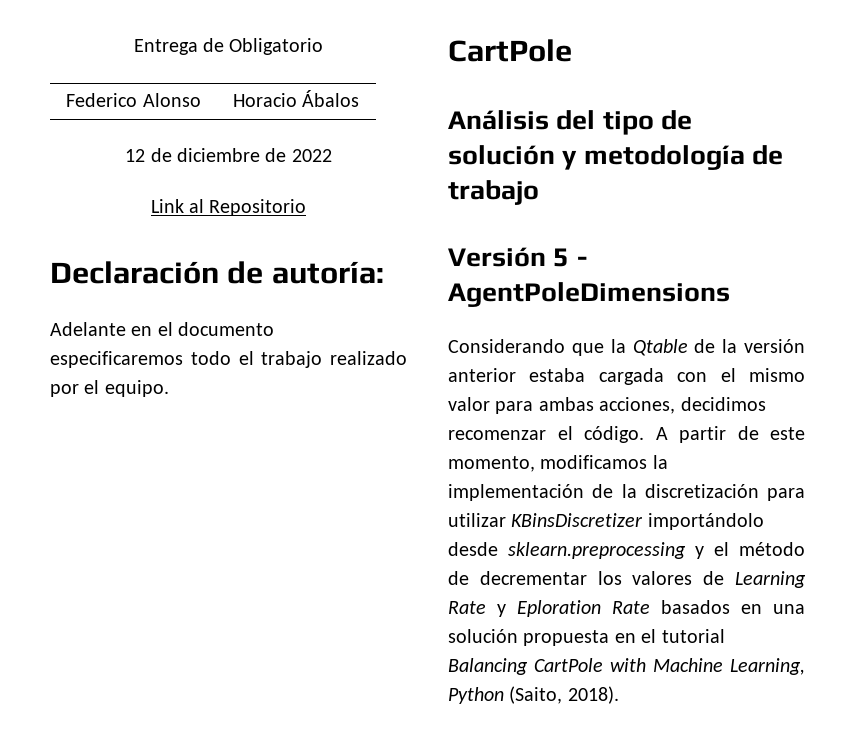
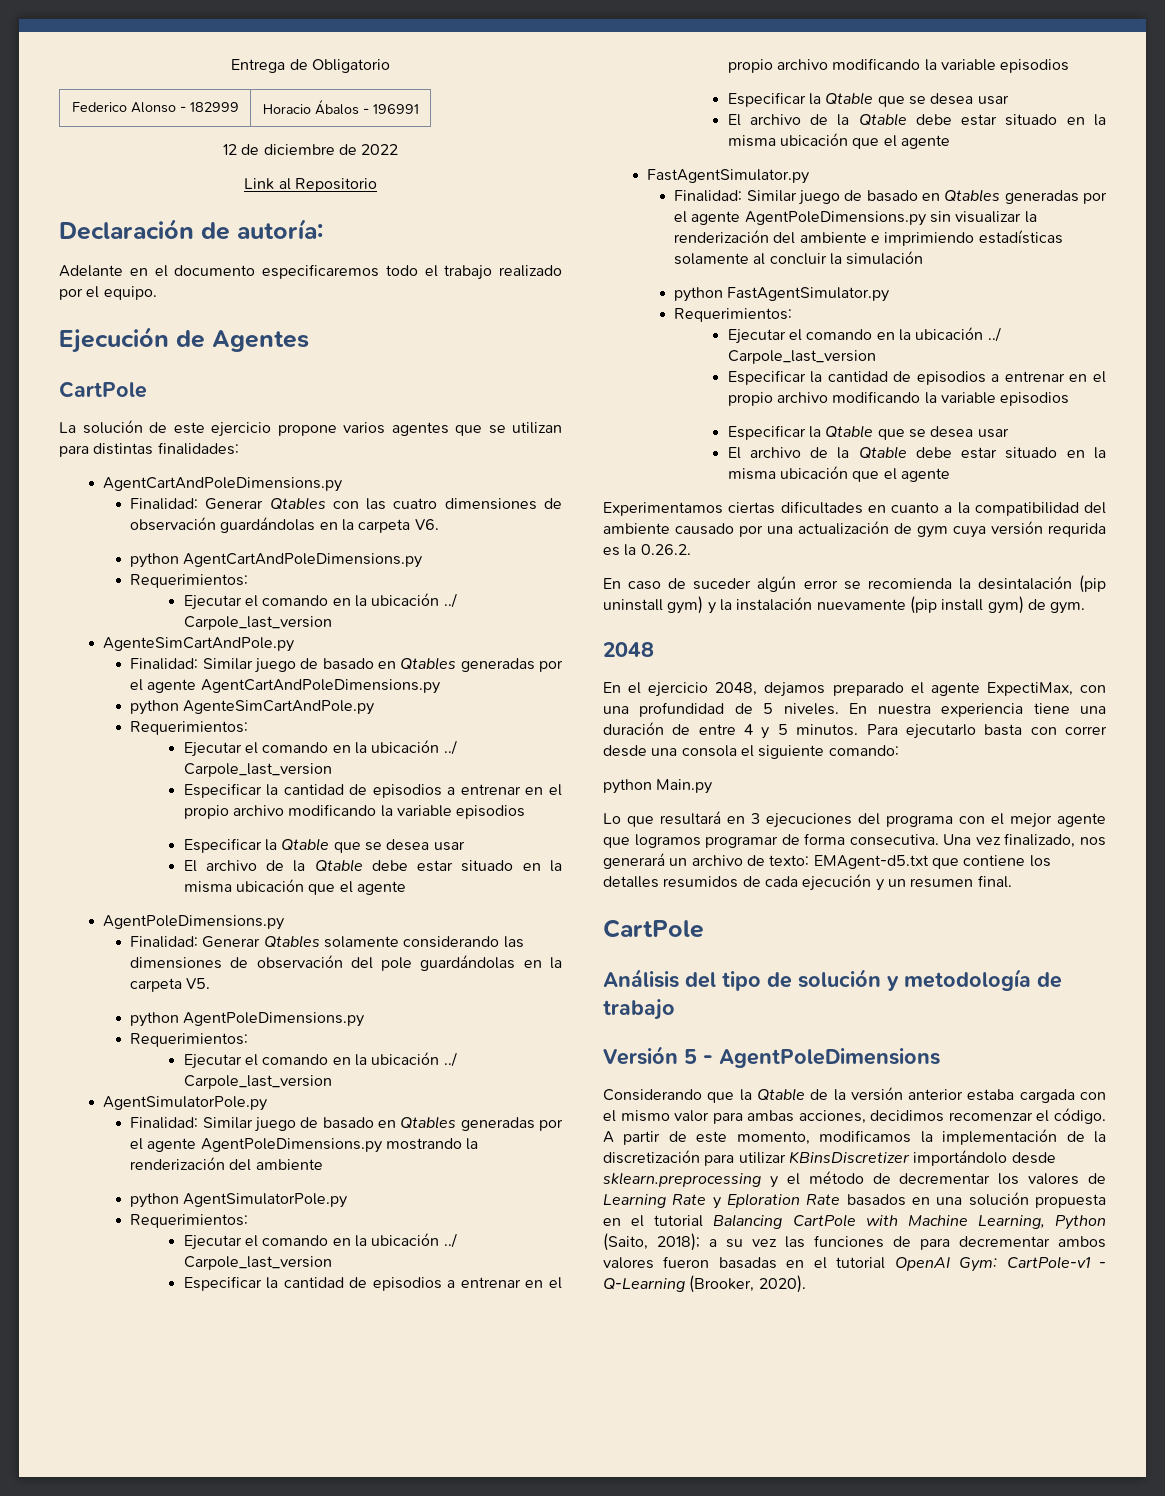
- Federico Alonso | Horacio Ábalos
+ Federico Alonso - 182999 | Horacio Ábalos - 196991
+ Ejecución de Agentes
+ CartPole
+ La solución de este ejercicio propone varios agentes que se utilizan para distintas finalidades:
+ AgentCartAndPoleDimensions.py
+ Finalidad: Generar Qtables con las cuatro dimensiones de observación guardándolas en la carpeta V6.
+ python AgentCartAndPoleDimensions.py
+ Requerimientos:
+ Ejecutar el comando en la ubicación ../ Carpole_last_version
+ AgenteSimCartAndPole.py
+ Finalidad: Similar juego de basado en Qtables generadas por el agente AgentCartAndPoleDimensions.py
+ python AgenteSimCartAndPole.py
+ Requerimientos:
+ Ejecutar el comando en la ubicación ../ Carpole_last_version
+ Especificar la cantidad de episodios a entrenar en el propio archivo modificando la variable episodios
+ Especificar la Qtable que se desea usar
+ El archivo de la Qtable debe estar situado en la misma ubicación que el agente
+ AgentPoleDimensions.py
+ Finalidad: Generar Qtables solamente considerando las dimensiones de observación del pole guardándolas en la carpeta V5.
+ python AgentPoleDimensions.py
+ Requerimientos:
+ Ejecutar el comando en la ubicación ../ Carpole_last_version
+ AgentSimulatorPole.py
+ Finalidad: Similar juego de basado en Qtables generadas por el agente AgentPoleDimensions.py mostrando la renderización del ambiente
+ python AgentSimulatorPole.py
+ Requerimientos:
+ Ejecutar el comando en la ubicación ../ Carpole_last_version
+ Especificar la cantidad de episodios a entrenar en el propio archivo modificando la variable episodios
+ Especificar la Qtable que se desea usar
+ El archivo de la Qtable debe estar situado en la misma ubicación que el agente
+ FastAgentSimulator.py
+ Finalidad: Similar juego de basado en Qtables generadas por el agente AgentPoleDimensions.py sin visualizar la renderización del ambiente e imprimiendo estadísticas solamente al concluir la simulación
+ python FastAgentSimulator.py
+ Requerimientos:
+ Ejecutar el comando en la ubicación ../ Carpole_last_version
+ Especificar la cantidad de episodios a entrenar en el propio archivo modificando la variable episodios
+ Especificar la Qtable que se desea usar
+ El archivo de la Qtable debe estar situado en la misma ubicación que el agente
+ Experimentamos ciertas dificultades en cuanto a la compatibilidad del ambiente causado por una actualización de gym cuya versión requrida es la 0.26.2.
+ En caso de suceder algún error se recomienda la desintalación (pip uninstall gym) y la instalación nuevamente (pip install gym) de gym.
+ 2048
+ En el ejercicio 2048, dejamos preparado el agente ExpectiMax, con una profundidad de 5 niveles. En nuestra experiencia tiene una duración de entre 4 y 5 minutos. Para ejecutarlo basta con correr desde una consola el siguiente comando:
+ python Main.py
+ Lo que resultará en 3 ejecuciones del programa con el mejor agente que logramos programar de forma consecutiva. Una vez finalizado, nos generará un archivo de texto: EMAgent-d5.txt que contiene los detalles resumidos de cada ejecución y un resumen final.
- A partir de este momento, modificamos la implementación de la discretización para utilizar KBinsDiscretizer importándolo desde sklearn.preprocessing y el método de decrementar los valores de Learning Rate y Eploration Rate basados en una solución propuesta en el tutorial Balancing CartPole with Machine Learning, Python (Saito, 2018).
+ A partir de este momento, modificamos la implementación de la discretización para utilizar KBinsDiscretizer importándolo desde sklearn.preprocessing y el método de decrementar los valores de Learning Rate y Eploration Rate basados en una solución propuesta en el tutorial Balancing CartPole with Machine Learning, Python (Saito, 2018); a su vez las funciones de para decrementar ambos valores fueron basadas en el tutorial OpenAI Gym: CartPole-v1 - Q-Learning (Brooker, 2020).

